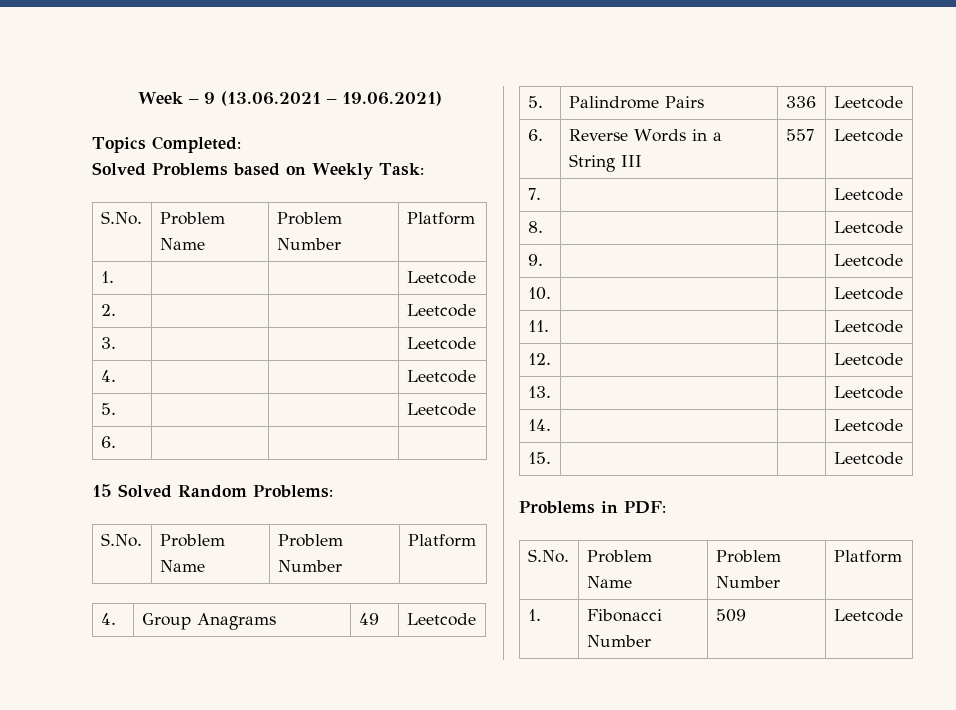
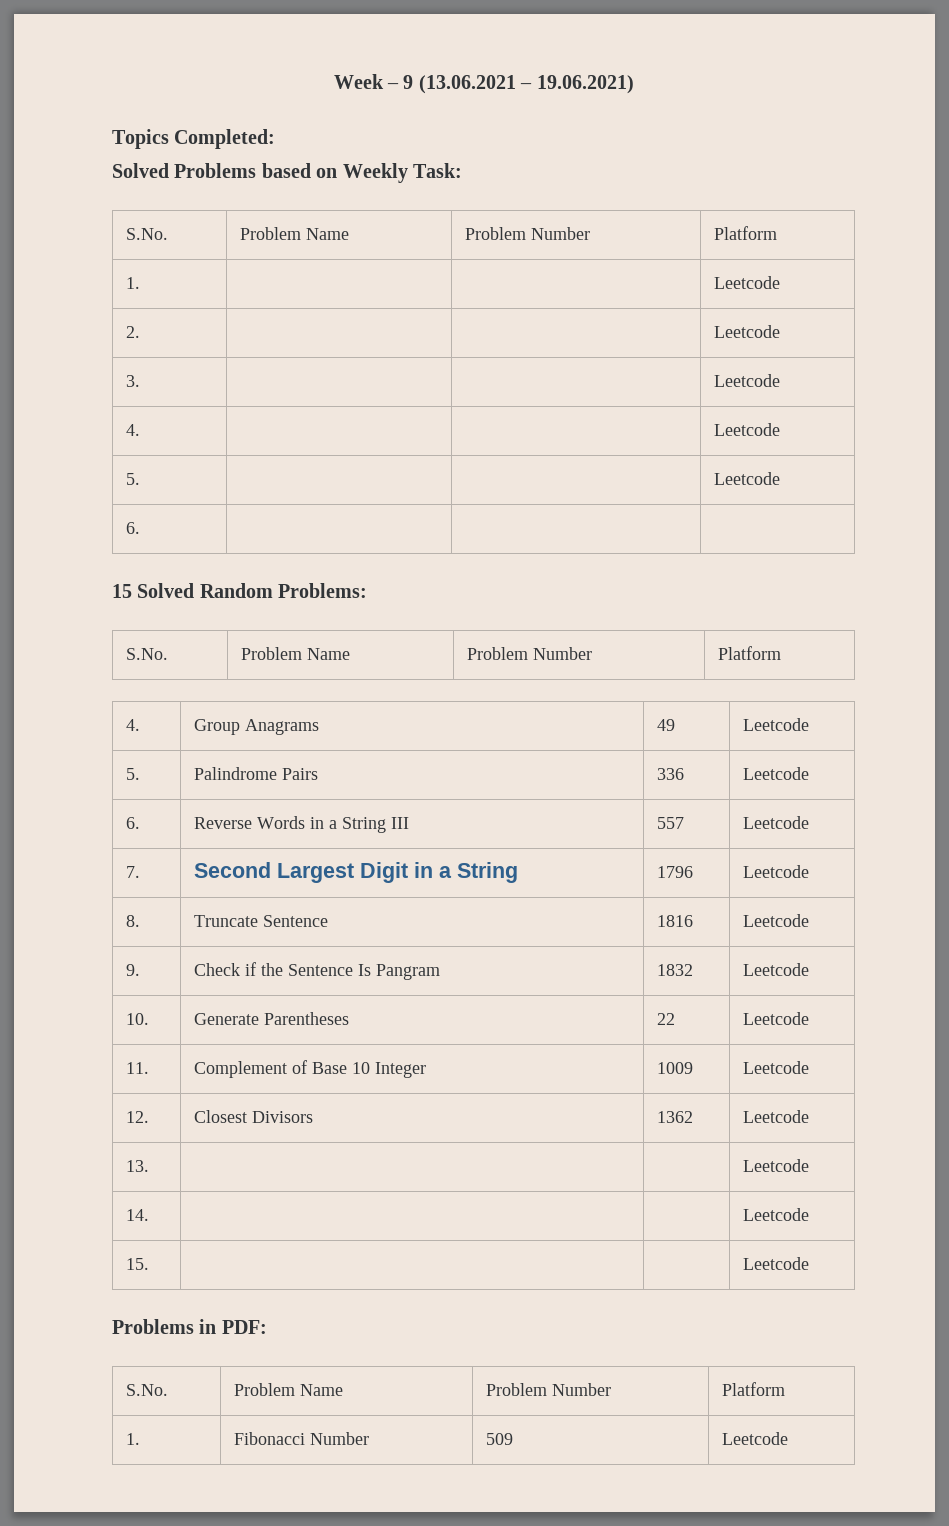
- 7. | | | Leetcode
+ 7. | Second Largest Digit in a String | 1796 | Leetcode
- 8. | | | Leetcode
+ 8. | Truncate Sentence | 1816 | Leetcode
- 9. | | | Leetcode
+ 9. | Check if the Sentence Is Pangram | 1832 | Leetcode
- 10. | | | Leetcode
+ 10. | Generate Parentheses | 22 | Leetcode
- 11. | | | Leetcode
+ 11. | Complement of Base 10 Integer | 1009 | Leetcode
- 12. | | | Leetcode
+ 12. | Closest Divisors | 1362 | Leetcode

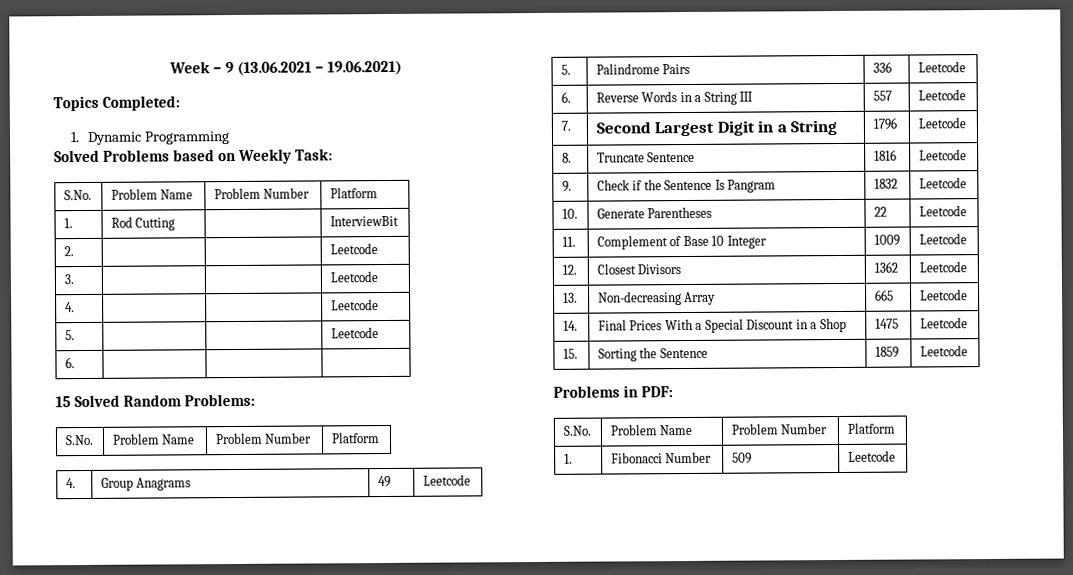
+ 1. Dynamic Programming
- 1. | | | Leetcode
+ 1. | Rod Cutting | | InterviewBit
- 13. | | | Leetcode
+ 13. | Non-decreasing Array | 665 | Leetcode
- 14. | | | Leetcode
- 15. | | | Leetcode
+ 14. | Final Prices With a Special Discount in a Shop | 1475 | Leetcode
+ 15. | Sorting the Sentence | 1859 | Leetcode

